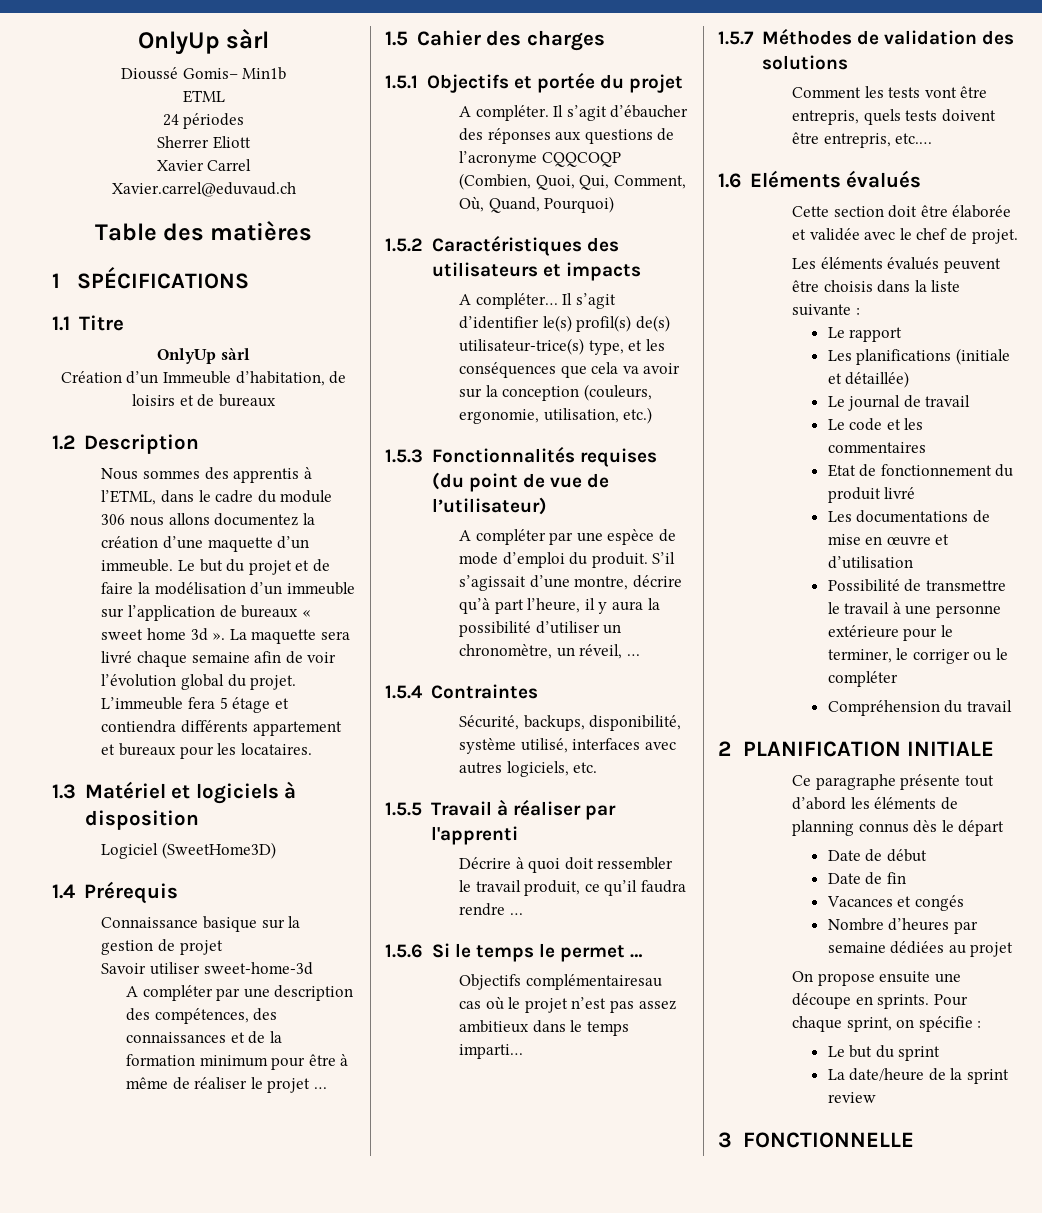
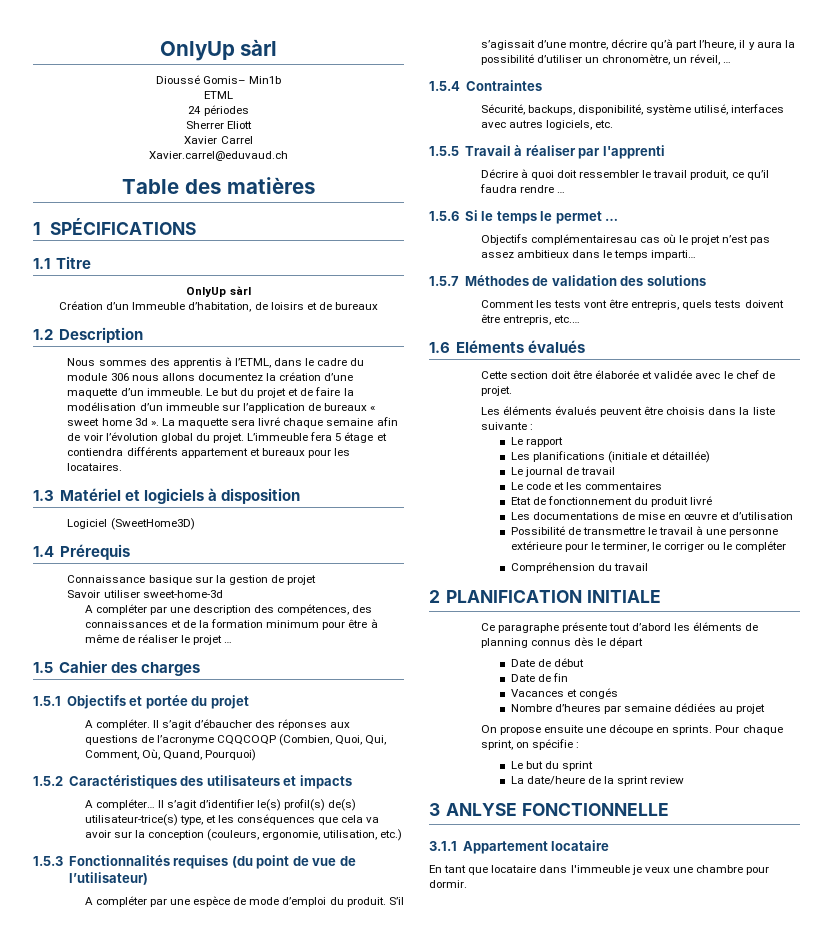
- 3 FONCTIONNELLE
+ 3 ANLYSE FONCTIONNELLE
+ 3.1.1 Appartement locataire
+ En tant que locataire dans l'immeuble je veux une chambre pour dormir.

